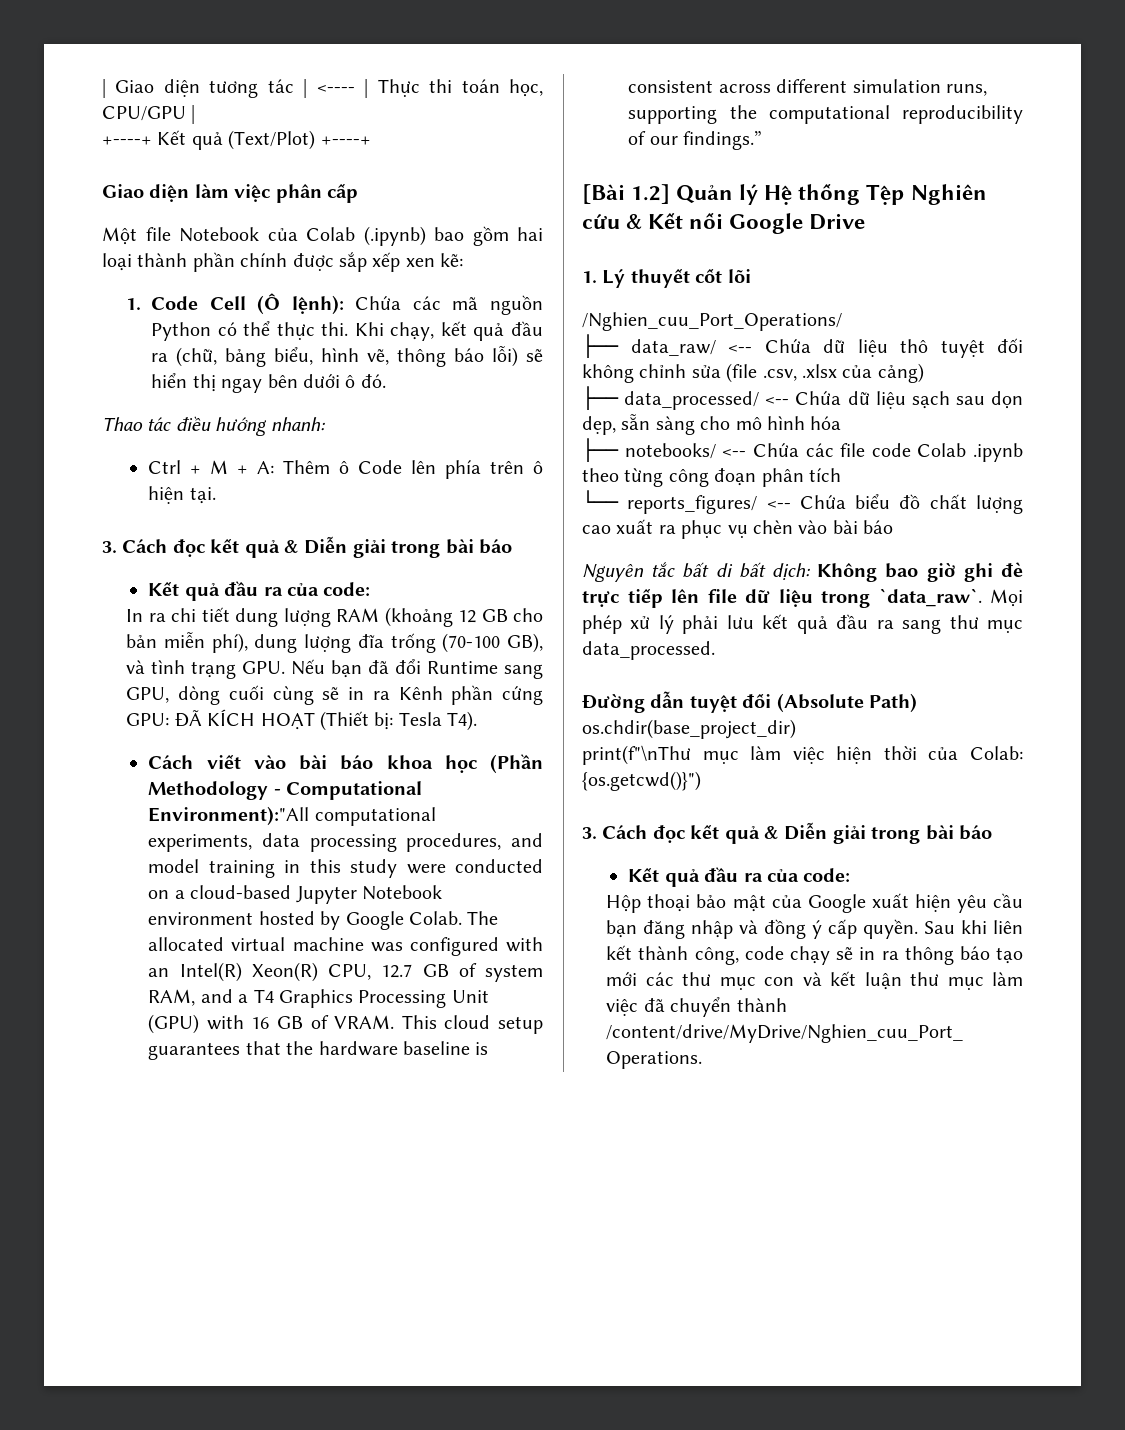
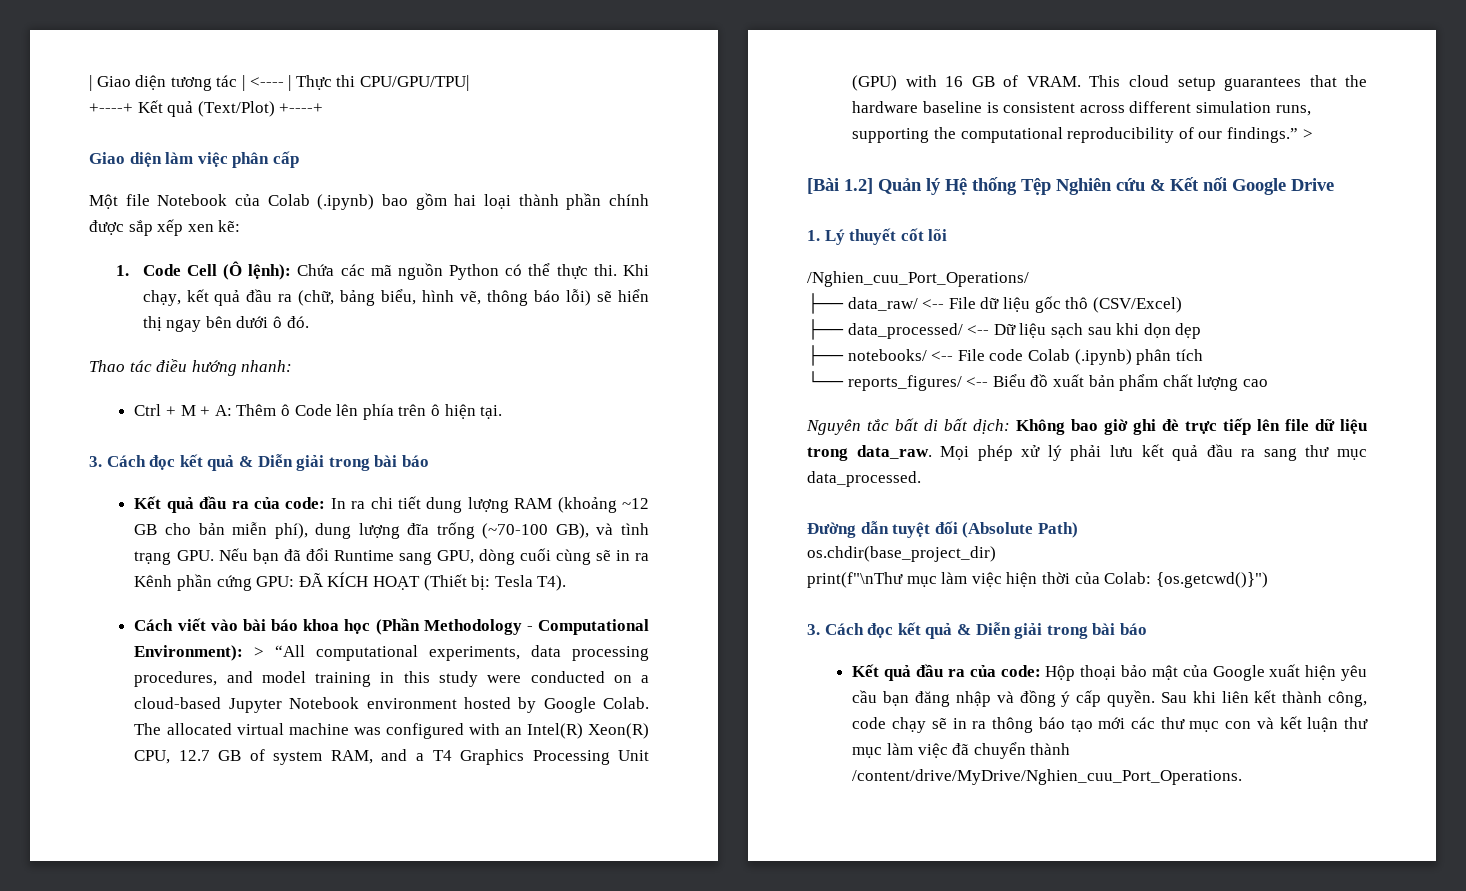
- | Giao diện tương tác | <---- | Thực thi toán học, CPU/GPU |
+ | Giao diện tương tác | <---- | Thực thi CPU/GPU/TPU|
  Thêm ô Code lên phía trên ô hiện tại.
  3. Cách đọc kết quả & Diễn giải trong bài báo
- Kết quả đầu ra của code:
- In ra chi tiết dung lượng RAM (khoảng 12 GB cho bản miễn phí), dung lượng đĩa trống (70-100 GB), và tình trạng GPU. Nếu bạn đã đổi Runtime sang GPU, dòng cuối cùng sẽ in ra Kênh phần cứng GPU:
+ Kết quả đầu ra của code: In ra chi tiết dung lượng RAM (khoảng ~12 GB cho bản miễn phí), dung lượng đĩa trống (~70-100 GB), và tình trạng GPU. Nếu bạn đã đổi Runtime sang GPU, dòng cuối cùng sẽ in ra Kênh phần cứng GPU:
- Cách viết vào bài báo khoa học (Phần Methodology - Computational Environment):"All computational experiments, data processing procedures, and model training in this study were conducted on a cloud-based Jupyter Notebook environment hosted by Google Colab.
+ Cách viết vào bài báo khoa học (Phần Methodology - Computational Environment): > “All computational experiments, data processing procedures, and model training in this study were conducted on a cloud-based Jupyter Notebook environment hosted by Google Colab.
- This cloud setup guarantees that the hardware baseline is consistent across different simulation runs, supporting the computational reproducibility of our findings.”
+ This cloud setup guarantees that the hardware baseline is consistent across different simulation runs, supporting the computational reproducibility of our findings.” >
- ├── data_raw/ <-- Chứa dữ liệu thô tuyệt đối không chỉnh sửa (file .csv, .xlsx của cảng)
+ ├── data_raw/ <-- File dữ liệu gốc thô (CSV/Excel)
- ├── data_processed/ <-- Chứa dữ liệu sạch sau dọn dẹp, sẵn sàng cho mô hình hóa
- ├── notebooks/ <-- Chứa các file code Colab .ipynb theo từng công đoạn phân tích
+ ├── data_processed/ <-- Dữ liệu sạch sau khi dọn dẹp
+ ├── notebooks/ <-- File code Colab (.ipynb) phân tích
- └── reports_figures/ <-- Chứa biểu đồ chất lượng cao xuất ra phục vụ chèn vào bài báo
+ └── reports_figures/ <-- Biểu đồ xuất bản phẩm chất lượng cao
- Nguyên tắc bất di bất dịch: Không bao giờ ghi đè trực tiếp lên file dữ liệu trong `data_raw`.
+ Nguyên tắc bất di bất dịch: Không bao giờ ghi đè trực tiếp lên file dữ liệu trong data_raw.
  print(f"\nThư mục làm việc hiện thời của Colab: {os.getcwd()}")
  3. Cách đọc kết quả & Diễn giải trong bài báo
- Kết quả đầu ra của code:
- Hộp thoại bảo mật của Google xuất hiện yêu cầu bạn đăng nhập và đồng ý cấp quyền.
+ Kết quả đầu ra của code: Hộp thoại bảo mật của Google xuất hiện yêu cầu bạn đăng nhập và đồng ý cấp quyền.

